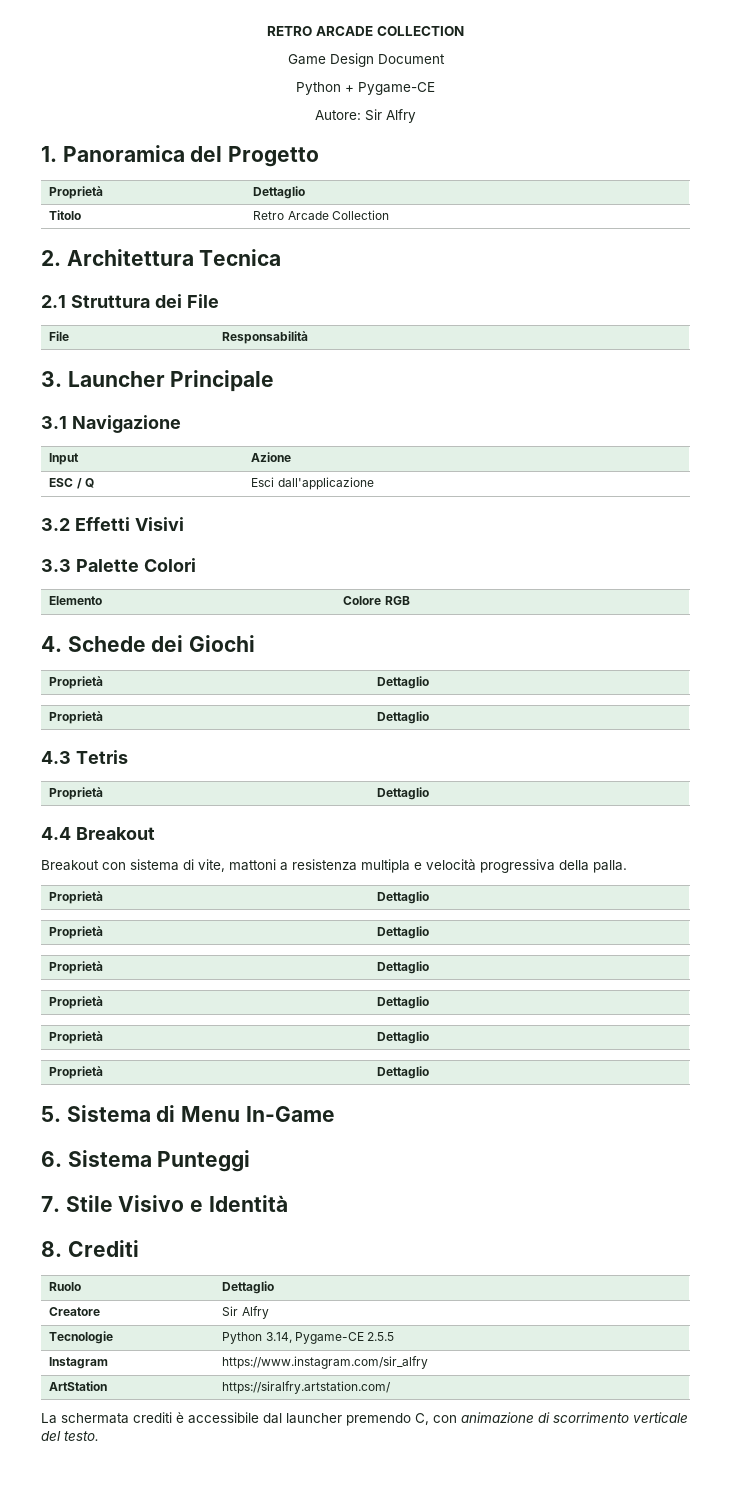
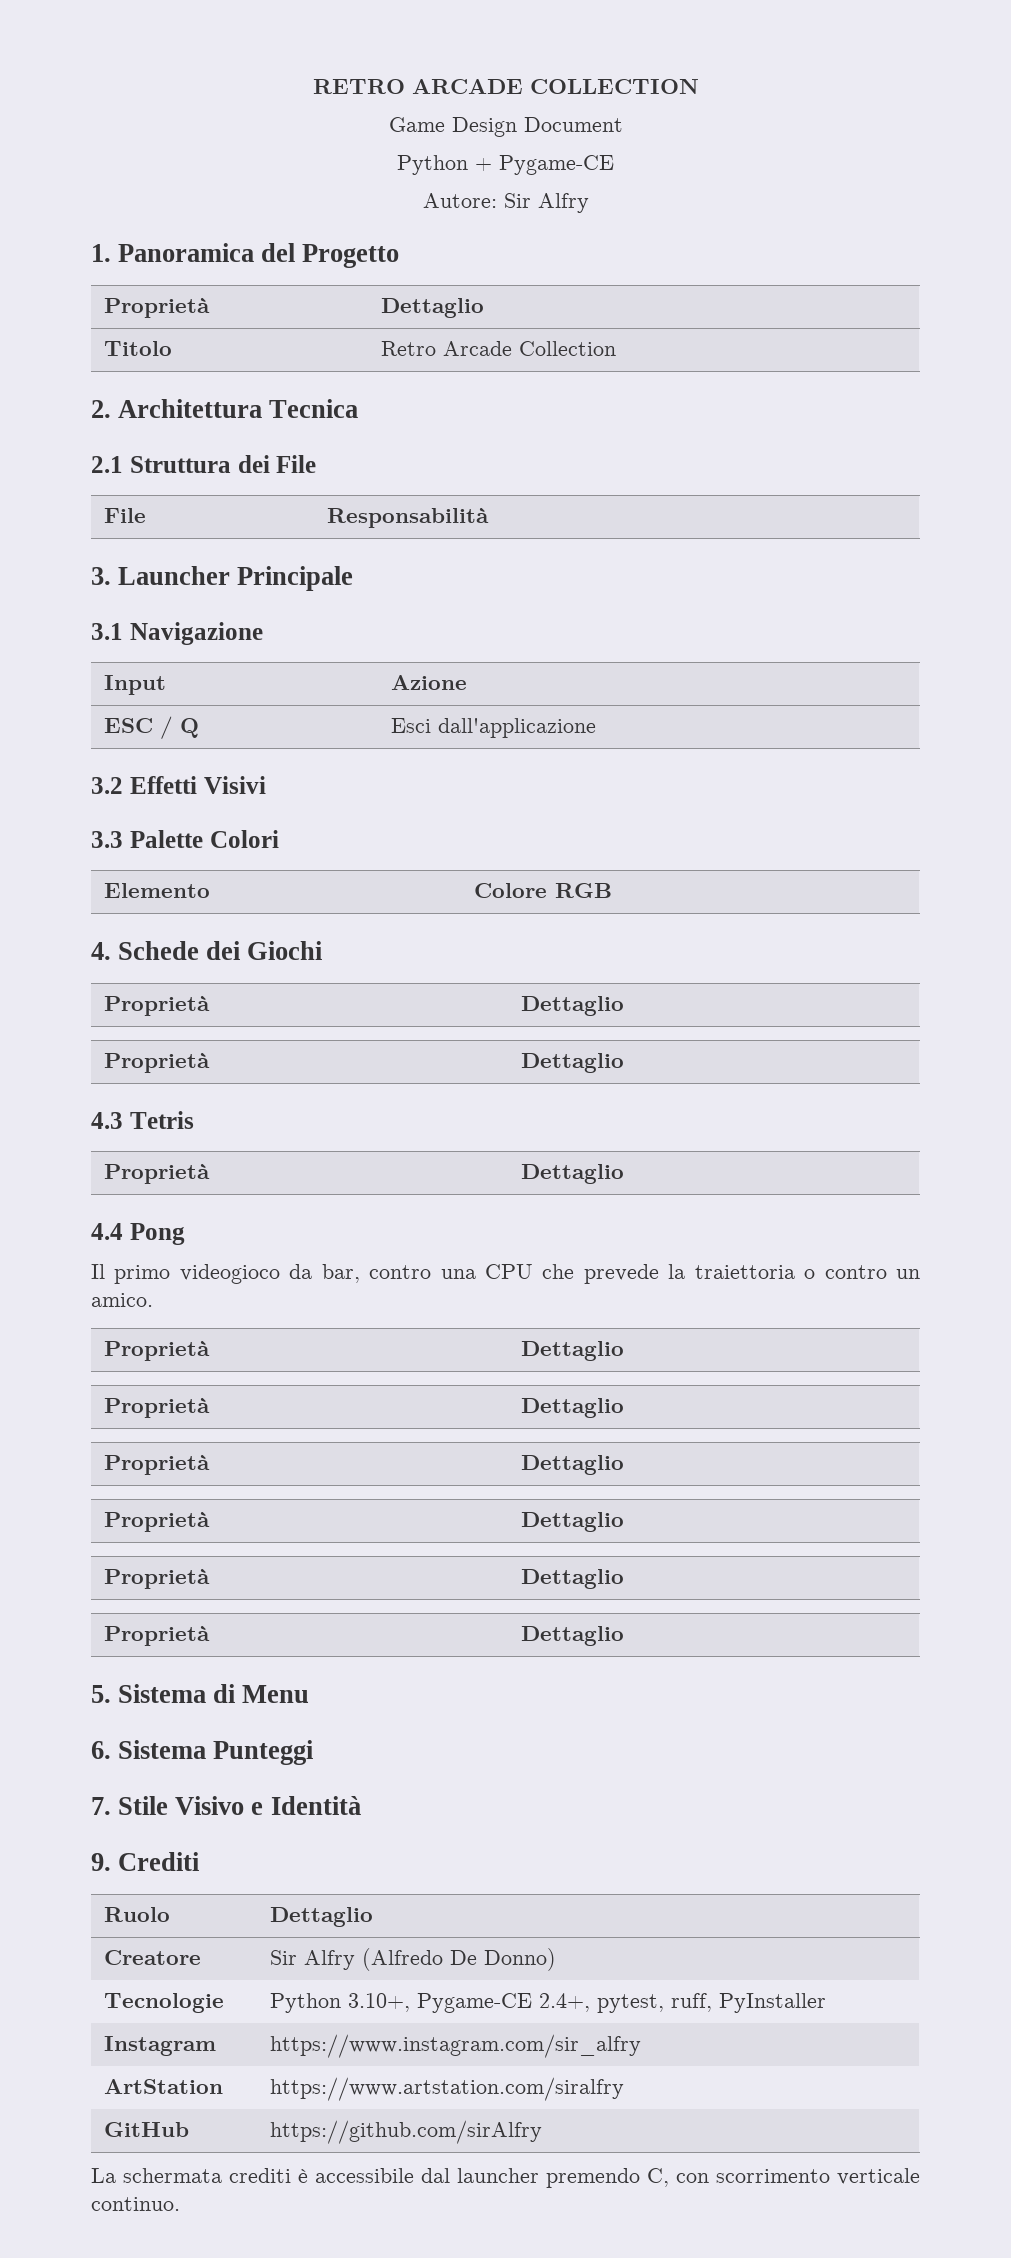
- 4.4 Breakout
- Breakout con sistema di vite, mattoni a resistenza multipla e velocità progressiva della palla.
+ 4.4 Pong
+ Il primo videogioco da bar, contro una CPU che prevede la traiettoria o contro un amico.
- 5. Sistema di Menu In-Game
+ 5. Sistema di Menu
- 8. Crediti
+ 9. Crediti
- Creatore | Sir Alfry
+ Creatore | Sir Alfry (Alfredo De Donno)
- Tecnologie | Python 3.14, Pygame-CE 2.5.5
+ Tecnologie | Python 3.10+, Pygame-CE 2.4+, pytest, ruff, PyInstaller
- ArtStation | https://siralfry.artstation.com/
+ ArtStation | https://www.artstation.com/siralfry
+ GitHub | https://github.com/sirAlfry
- La schermata crediti è accessibile dal launcher premendo C, con animazione di scorrimento verticale del testo.
+ La schermata crediti è accessibile dal launcher premendo C, con scorrimento verticale continuo.

